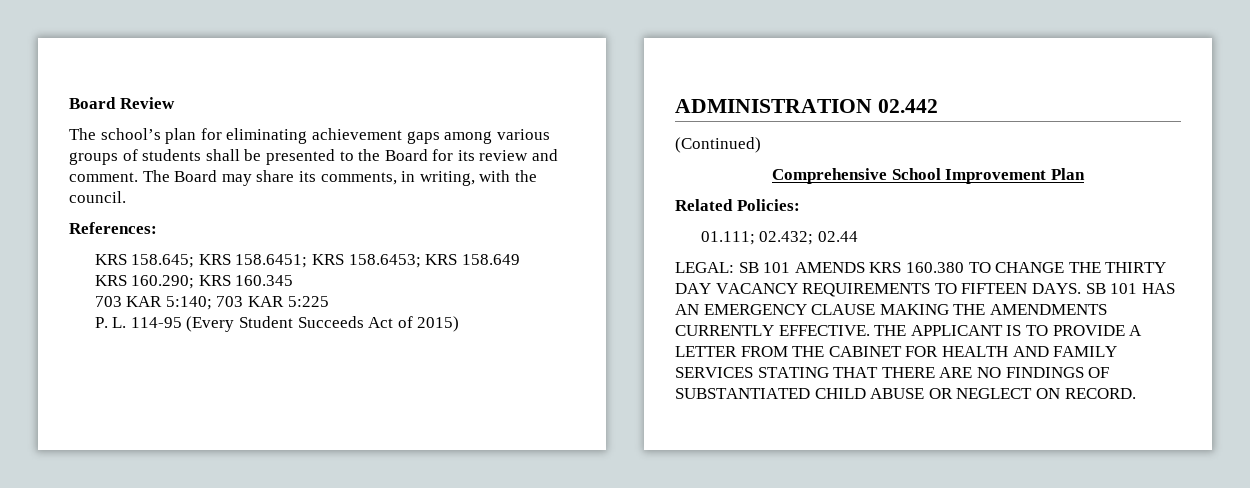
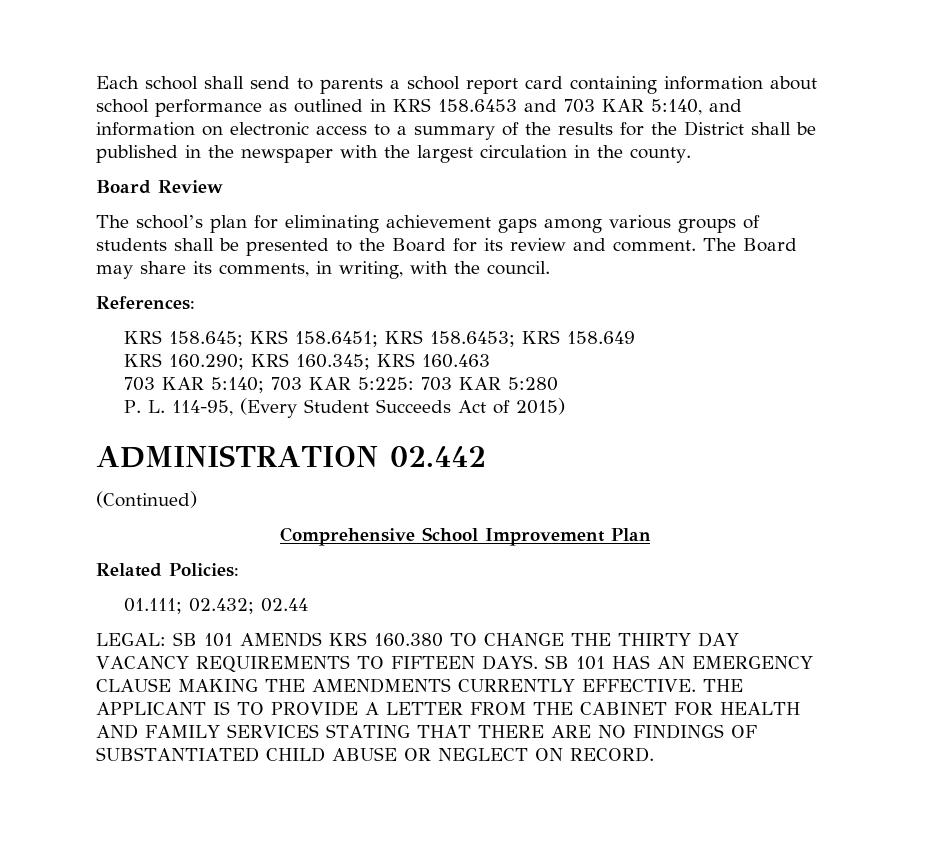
+ Each school shall send to parents a school report card containing information about school performance as outlined in KRS 158.6453 and 703 KAR 5:140, and information on electronic access to a summary of the results for the District shall be published in the newspaper with the largest circulation in the county.
- KRS 160.290; KRS 160.345
+ KRS 160.290; KRS 160.345; KRS 160.463
- 703 KAR 5:140; 703 KAR 5:225
+ 703 KAR 5:140; 703 KAR 5:225: 703 KAR 5:280
- P. L. 114-95 (Every Student Succeeds Act of 2015)
+ P. L. 114-95, (Every Student Succeeds Act of 2015)

